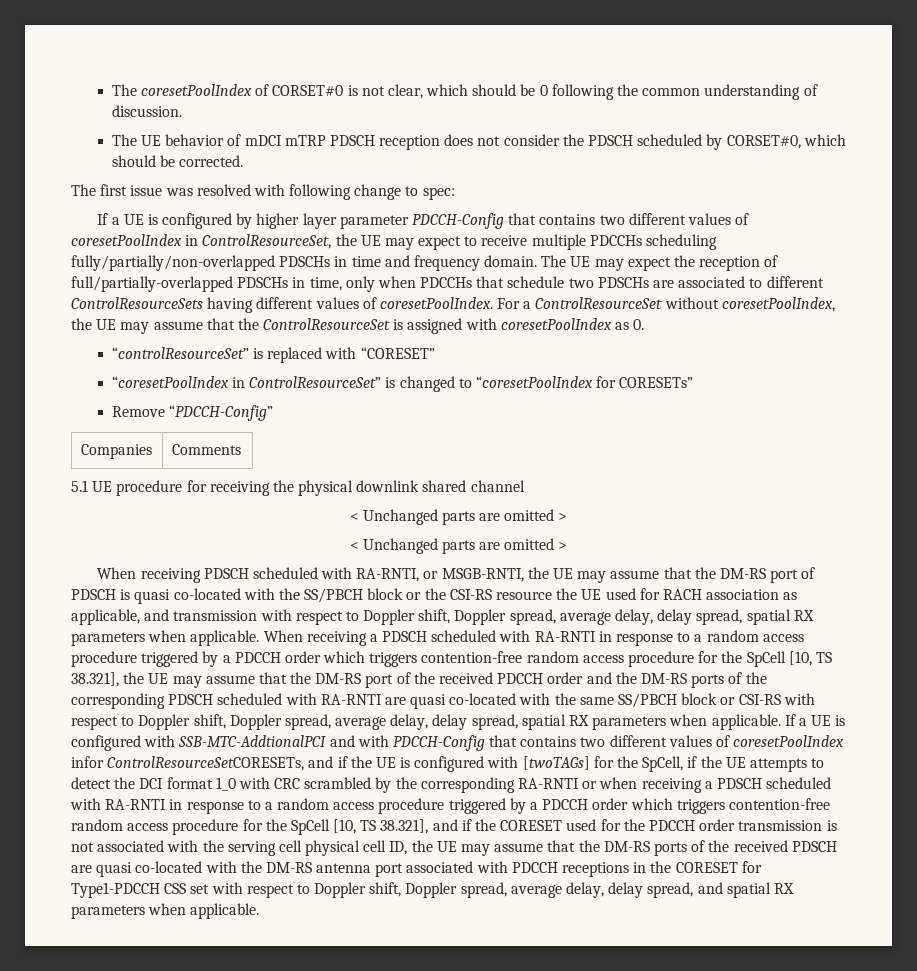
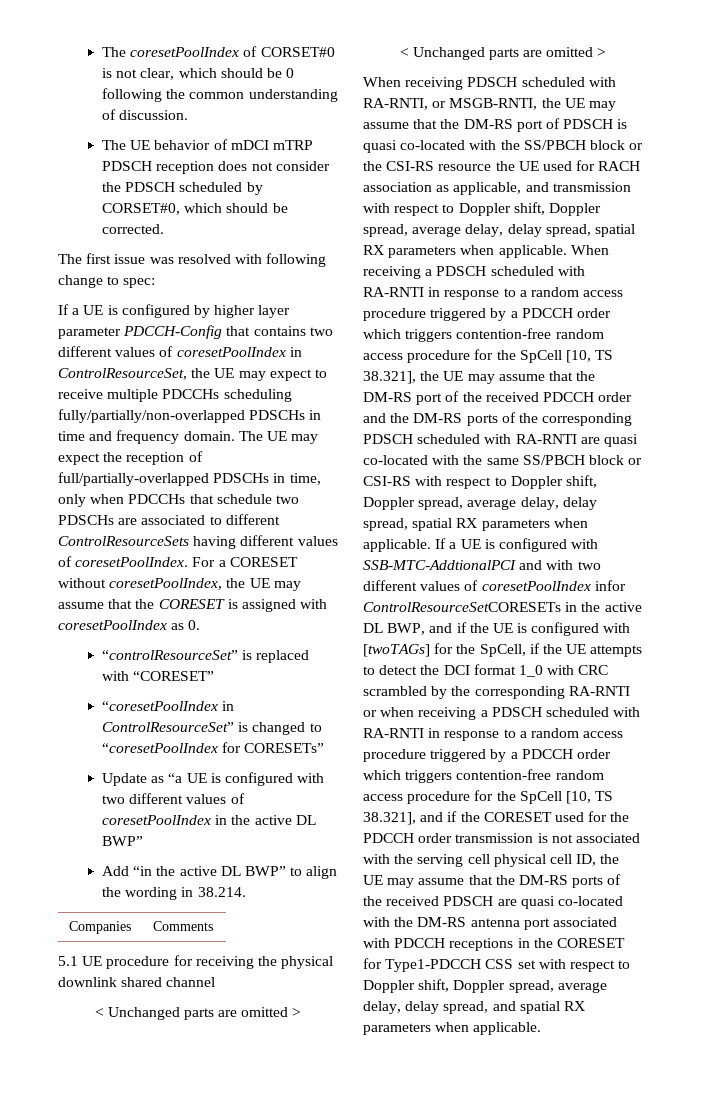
- For a ControlResourceSet without coresetPoolIndex, the UE may assume that the ControlResourceSet is assigned with coresetPoolIndex as 0.
+ For a CORESET without coresetPoolIndex, the UE may assume that the CORESET is assigned with coresetPoolIndex as 0.
- Remove “PDCCH-Config”
+ Update as “a UE is configured with two different values of coresetPoolIndex in the active DL BWP”
+ Add “in the active DL BWP” to align the wording in 38.214.
- If a UE is configured with SSB-MTC-AddtionalPCI and with PDCCH-Config that contains two different values of coresetPoolIndex infor ControlResourceSetCORESETs, and if the UE is configured with [twoTAGs] for the SpCell, if the UE attempts to detect the DCI format 1_0 with CRC scrambled by the corresponding RA-RNTI or when receiving a PDSCH scheduled with RA-RNTI in response to a random access procedure triggered by a PDCCH order which triggers contention-free random access procedure for the SpCell [10, TS 38.321], and if the CORESET used for the PDCCH order transmission is not associated with the serving cell physical cell ID, the UE may assume that the DM-RS ports of the received PDSCH are quasi co-located with the DM-RS antenna port associated with PDCCH receptions in the CORESET for Type1-PDCCH CSS set with respect to Doppler shift, Doppler spread, average delay, delay spread, and spatial RX parameters when applicable.
+ If a UE is configured with SSB-MTC-AddtionalPCI and with two different values of coresetPoolIndex infor ControlResourceSetCORESETs in the active DL BWP, and if the UE is configured with [twoTAGs] for the SpCell, if the UE attempts to detect the DCI format 1_0 with CRC scrambled by the corresponding RA-RNTI or when receiving a PDSCH scheduled with RA-RNTI in response to a random access procedure triggered by a PDCCH order which triggers contention-free random access procedure for the SpCell [10, TS 38.321], and if the CORESET used for the PDCCH order transmission is not associated with the serving cell physical cell ID, the UE may assume that the DM-RS ports of the received PDSCH are quasi co-located with the DM-RS antenna port associated with PDCCH receptions in the CORESET for Type1-PDCCH CSS set with respect to Doppler shift, Doppler spread, average delay, delay spread, and spatial RX parameters when applicable.

